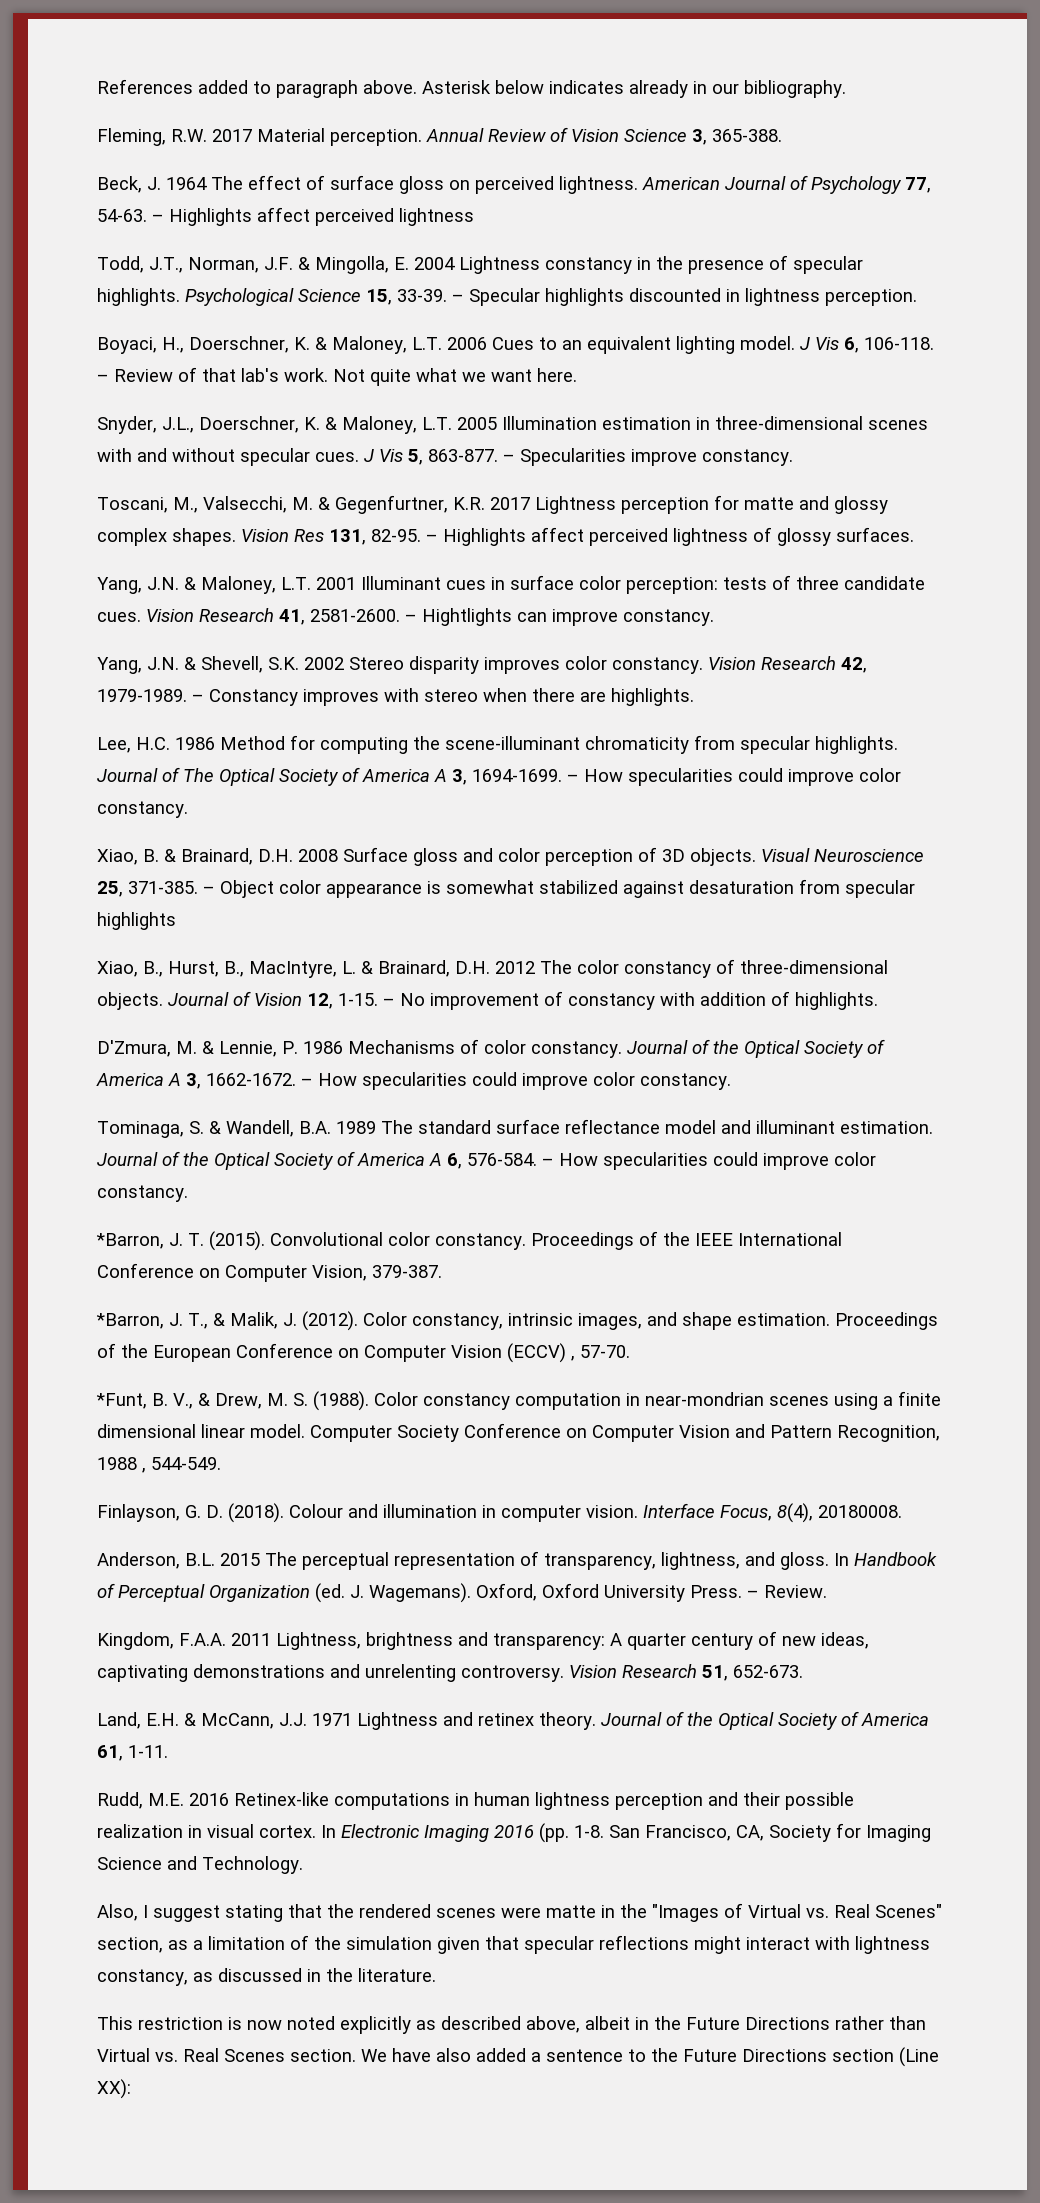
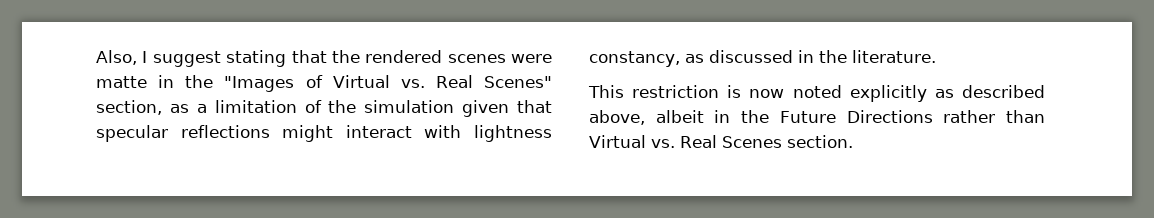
- References added to paragraph above. Asterisk below indicates already in our bibliography.
- Fleming, R.W. 2017 Material perception. Annual Review of Vision Science 3, 365-388.
- Beck, J. 1964 The effect of surface gloss on perceived lightness. American Journal of Psychology 77, 54-63. – Highlights affect perceived lightness
- Todd, J.T., Norman, J.F. & Mingolla, E. 2004 Lightness constancy in the presence of specular highlights. Psychological Science 15, 33-39. – Specular highlights discounted in lightness perception.
- Boyaci, H., Doerschner, K. & Maloney, L.T. 2006 Cues to an equivalent lighting model. J Vis 6, 106-118. – Review of that lab's work. Not quite what we want here.
- Snyder, J.L., Doerschner, K. & Maloney, L.T. 2005 Illumination estimation in three-dimensional scenes with and without specular cues. J Vis 5, 863-877. – Specularities improve constancy.
- Toscani, M., Valsecchi, M. & Gegenfurtner, K.R. 2017 Lightness perception for matte and glossy complex shapes. Vision Res 131, 82-95. – Highlights affect perceived lightness of glossy surfaces.
- Yang, J.N. & Maloney, L.T. 2001 Illuminant cues in surface color perception: tests of three candidate cues. Vision Research 41, 2581-2600. – Hightlights can improve constancy.
- Yang, J.N. & Shevell, S.K. 2002 Stereo disparity improves color constancy. Vision Research 42, 1979-1989. – Constancy improves with stereo when there are highlights.
- Lee, H.C. 1986 Method for computing the scene-illuminant chromaticity from specular highlights. Journal of The Optical Society of America A 3, 1694-1699. – How specularities could improve color constancy.
- Xiao, B. & Brainard, D.H. 2008 Surface gloss and color perception of 3D objects. Visual Neuroscience 25, 371-385. – Object color appearance is somewhat stabilized against desaturation from specular highlights
- Xiao, B., Hurst, B., MacIntyre, L. & Brainard, D.H. 2012 The color constancy of three-dimensional objects. Journal of Vision 12, 1-15. – No improvement of constancy with addition of highlights.
- D'Zmura, M. & Lennie, P. 1986 Mechanisms of color constancy. Journal of the Optical Society of America A 3, 1662-1672. – How specularities could improve color constancy.
- Tominaga, S. & Wandell, B.A. 1989 The standard surface reflectance model and illuminant estimation. Journal of the Optical Society of America A 6, 576-584. – How specularities could improve color constancy.
- *Barron, J. T. (2015). Convolutional color constancy. Proceedings of the IEEE International Conference on Computer Vision, 379-387.
- *Barron, J. T., & Malik, J. (2012). Color constancy, intrinsic images, and shape estimation. Proceedings of the European Conference on Computer Vision (ECCV) , 57-70.
- *Funt, B. V., & Drew, M. S. (1988). Color constancy computation in near-mondrian scenes using a finite dimensional linear model. Computer Society Conference on Computer Vision and Pattern Recognition, 1988 , 544-549.
- Finlayson, G. D. (2018). Colour and illumination in computer vision. Interface Focus, 8(4), 20180008.
- Anderson, B.L. 2015 The perceptual representation of transparency, lightness, and gloss. In Handbook of Perceptual Organization (ed. J. Wagemans). Oxford, Oxford University Press. – Review.
- Kingdom, F.A.A. 2011 Lightness, brightness and transparency: A quarter century of new ideas, captivating demonstrations and unrelenting controversy. Vision Research 51, 652-673.
- Land, E.H. & McCann, J.J. 1971 Lightness and retinex theory. Journal of the Optical Society of America 61, 1-11.
- Rudd, M.E. 2016 Retinex-like computations in human lightness perception and their possible realization in visual cortex. In Electronic Imaging 2016 (pp. 1-8. San Francisco, CA, Society for Imaging Science and Technology.
- We have also added a sentence to the Future Directions section (Line XX):

